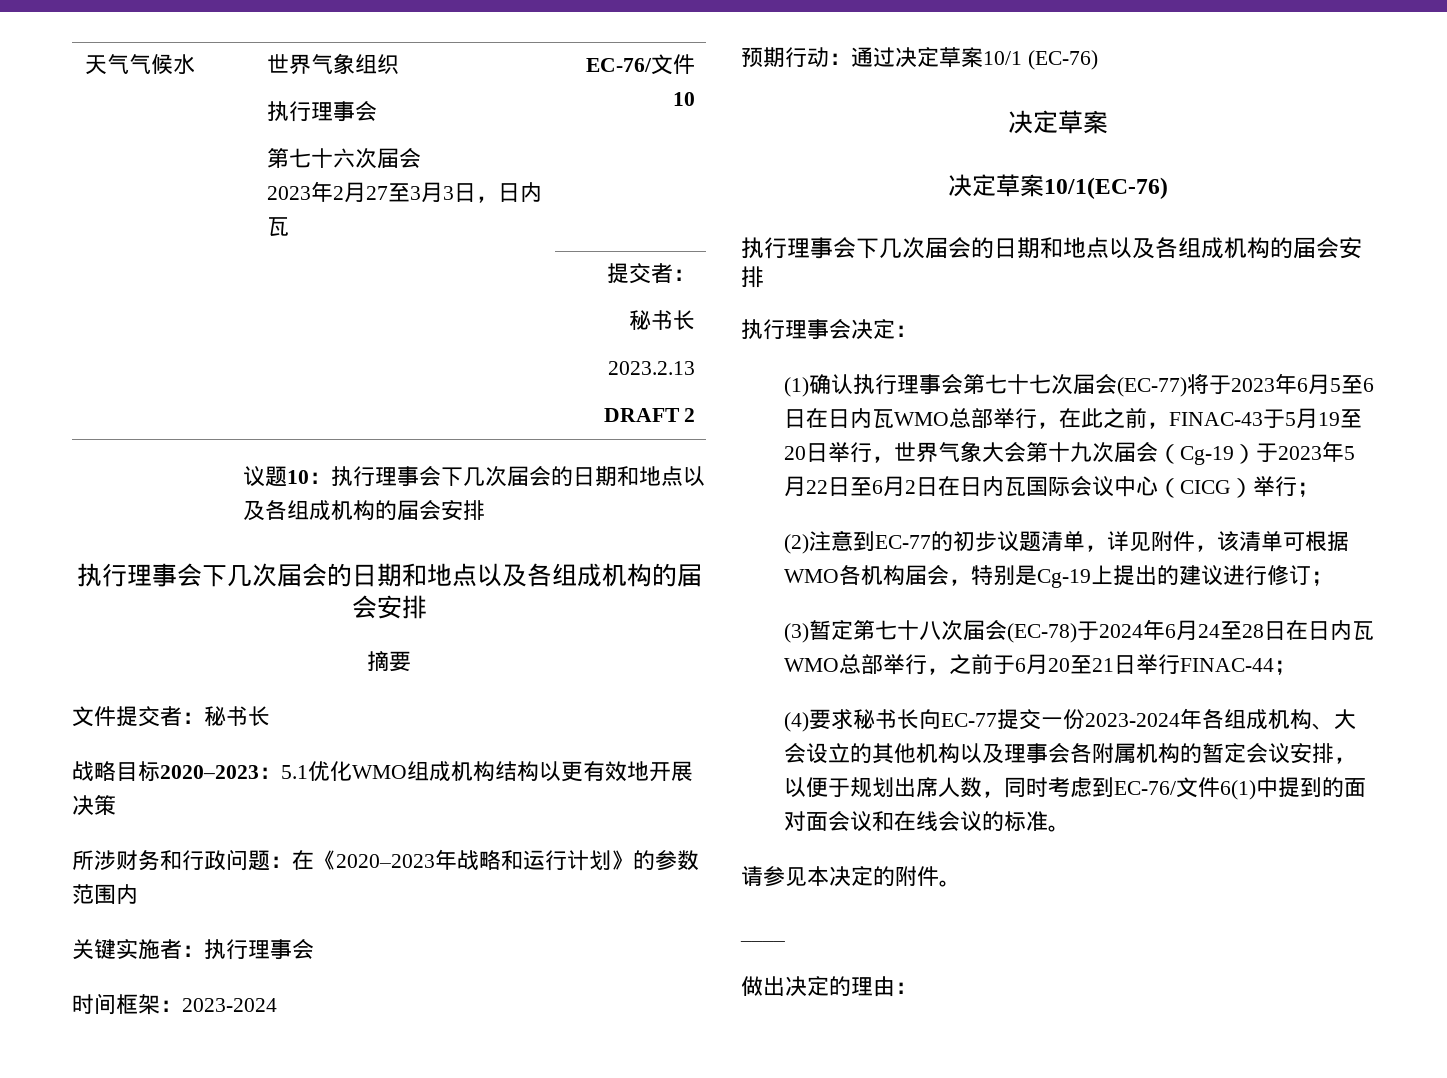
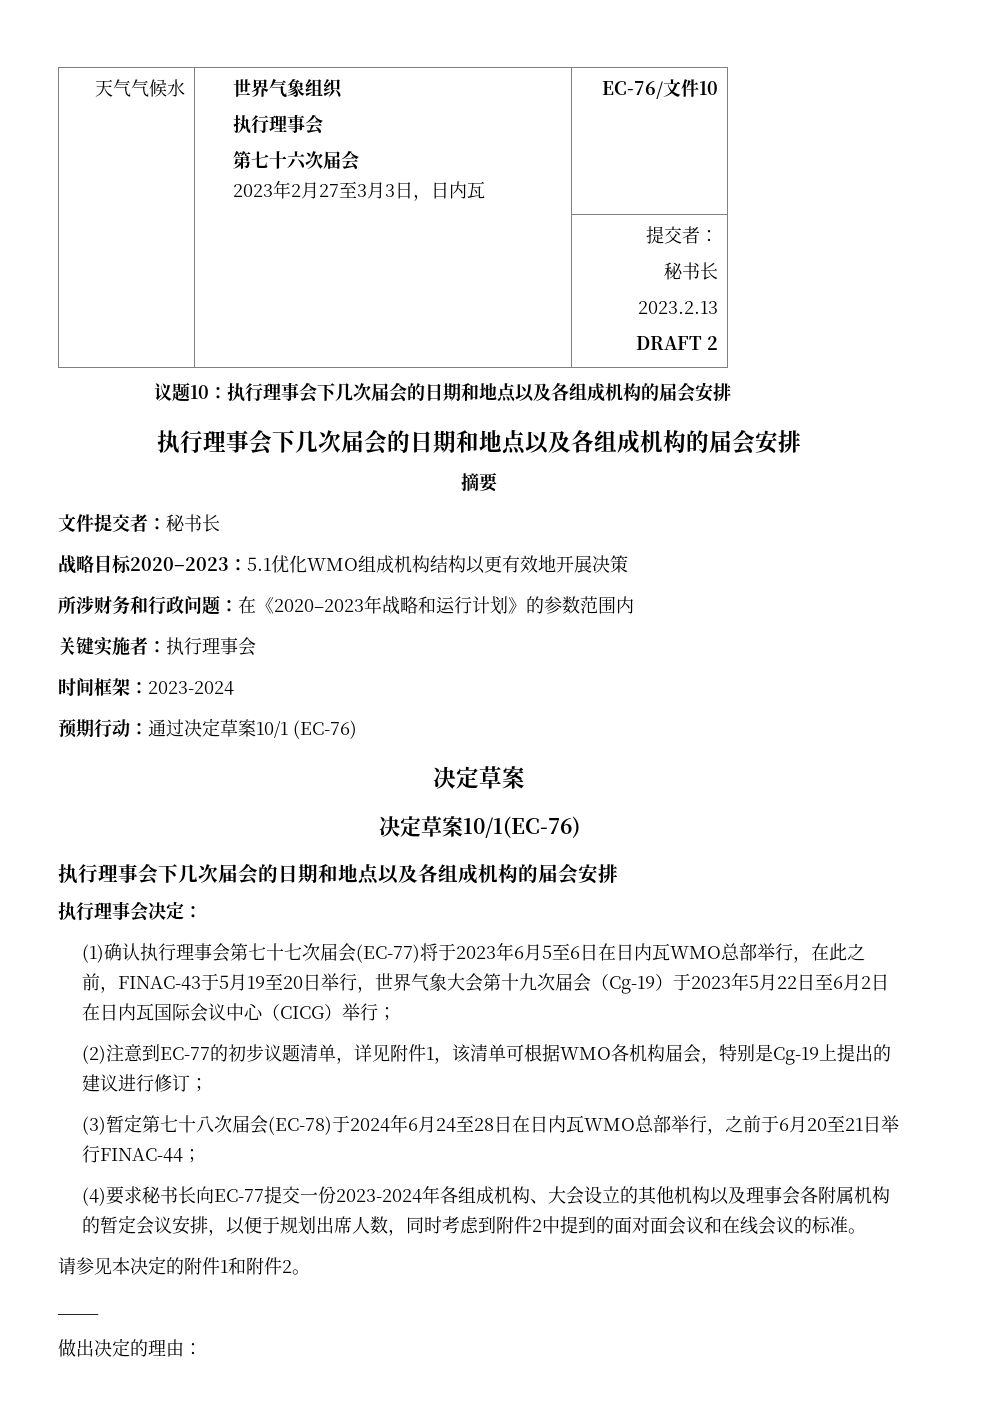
- (2)注意到EC-77的初步议题清单，详见附件，该清单可根据WMO各机构届会，特别是Cg-19上提出的建议进行修订；
+ (2)注意到EC-77的初步议题清单，详见附件1，该清单可根据WMO各机构届会，特别是Cg-19上提出的建议进行修订；
- (4)要求秘书长向EC-77提交一份2023-2024年各组成机构、大会设立的其他机构以及理事会各附属机构的暂定会议安排，以便于规划出席人数，同时考虑到EC-76/文件6(1)中提到的面对面会议和在线会议的标准。
+ (4)要求秘书长向EC-77提交一份2023-2024年各组成机构、大会设立的其他机构以及理事会各附属机构的暂定会议安排，以便于规划出席人数，同时考虑到附件2中提到的面对面会议和在线会议的标准。
- 请参见本决定的附件。
+ 请参见本决定的附件1和附件2。

